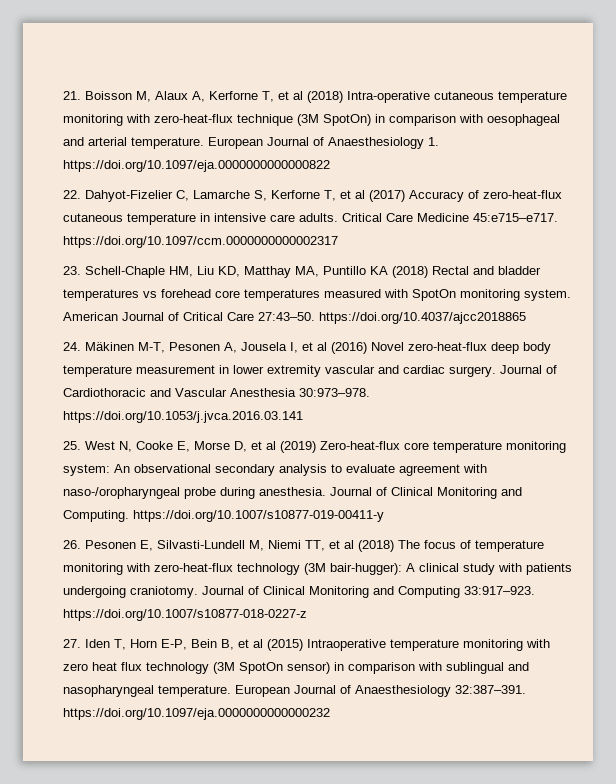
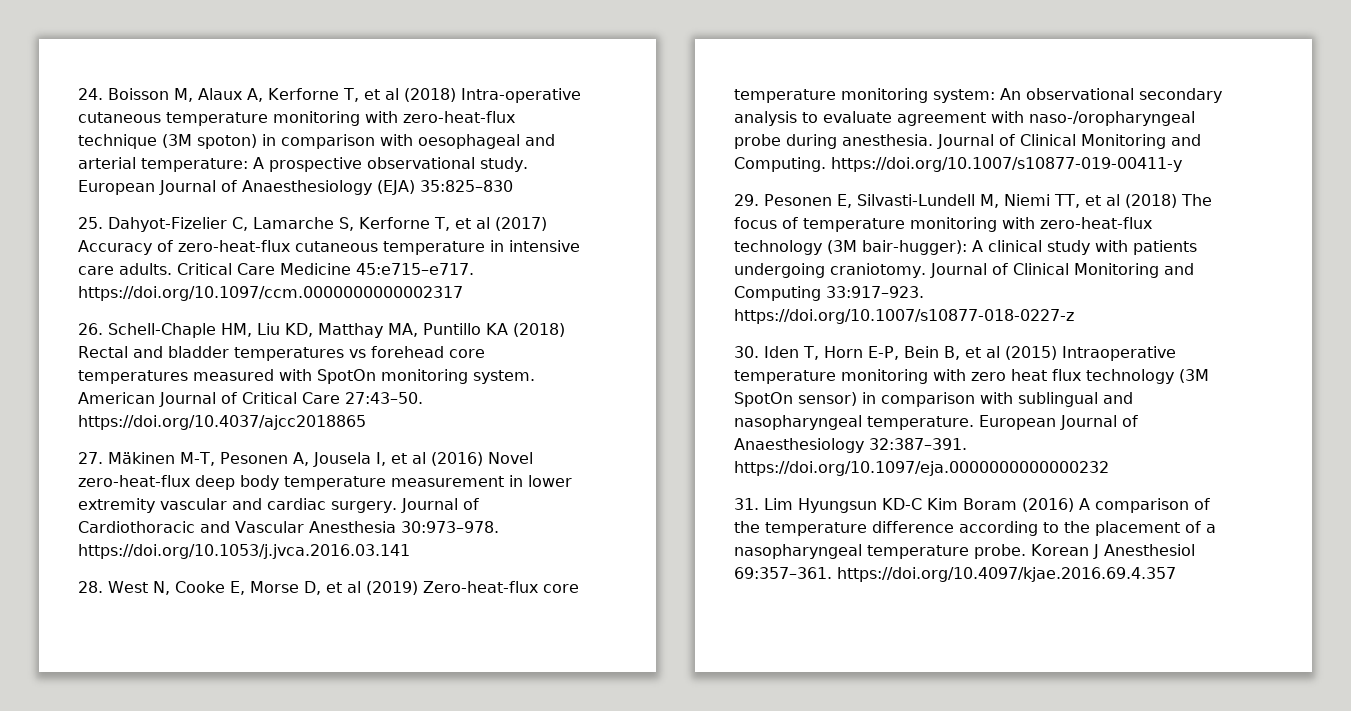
- 21. Boisson M, Alaux A, Kerforne T, et al (2018) Intra-operative cutaneous temperature monitoring with zero-heat-flux technique (3M SpotOn) in comparison with oesophageal and arterial temperature. European Journal of Anaesthesiology 1. https://doi.org/10.1097/eja.0000000000000822
- 22. Dahyot-Fizelier C, Lamarche S, Kerforne T, et al (2017) Accuracy of zero-heat-flux cutaneous temperature in intensive care adults.
+ 24. Boisson M, Alaux A, Kerforne T, et al (2018) Intra-operative cutaneous temperature monitoring with zero-heat-flux technique (3M spoton) in comparison with oesophageal and arterial temperature: A prospective observational study. European Journal of Anaesthesiology (EJA) 35:825–830
+ 25. Dahyot-Fizelier C, Lamarche S, Kerforne T, et al (2017) Accuracy of zero-heat-flux cutaneous temperature in intensive care adults.
- 23. Schell-Chaple HM, Liu KD, Matthay MA, Puntillo KA (2018) Rectal and bladder temperatures vs forehead core temperatures measured with SpotOn monitoring system.
+ 26. Schell-Chaple HM, Liu KD, Matthay MA, Puntillo KA (2018) Rectal and bladder temperatures vs forehead core temperatures measured with SpotOn monitoring system.
- 24. Mäkinen M-T, Pesonen A, Jousela I, et al (2016) Novel zero-heat-flux deep body temperature measurement in lower extremity vascular and cardiac surgery.
+ 27. Mäkinen M-T, Pesonen A, Jousela I, et al (2016) Novel zero-heat-flux deep body temperature measurement in lower extremity vascular and cardiac surgery.
- 25. West N, Cooke E, Morse D, et al (2019) Zero-heat-flux core temperature monitoring system: An observational secondary analysis to evaluate agreement with naso-/oropharyngeal probe during anesthesia.
+ 28. West N, Cooke E, Morse D, et al (2019) Zero-heat-flux core temperature monitoring system: An observational secondary analysis to evaluate agreement with naso-/oropharyngeal probe during anesthesia.
- 26. Pesonen E, Silvasti-Lundell M, Niemi TT, et al (2018) The focus of temperature monitoring with zero-heat-flux technology (3M bair-hugger): A clinical study with patients undergoing craniotomy.
+ 29. Pesonen E, Silvasti-Lundell M, Niemi TT, et al (2018) The focus of temperature monitoring with zero-heat-flux technology (3M bair-hugger): A clinical study with patients undergoing craniotomy.
- 27. Iden T, Horn E-P, Bein B, et al (2015) Intraoperative temperature monitoring with zero heat flux technology (3M SpotOn sensor) in comparison with sublingual and nasopharyngeal temperature.
+ 30. Iden T, Horn E-P, Bein B, et al (2015) Intraoperative temperature monitoring with zero heat flux technology (3M SpotOn sensor) in comparison with sublingual and nasopharyngeal temperature.
+ 31. Lim Hyungsun KD-C Kim Boram (2016) A comparison of the temperature difference according to the placement of a nasopharyngeal temperature probe. Korean J Anesthesiol 69:357–361. https://doi.org/10.4097/kjae.2016.69.4.357

